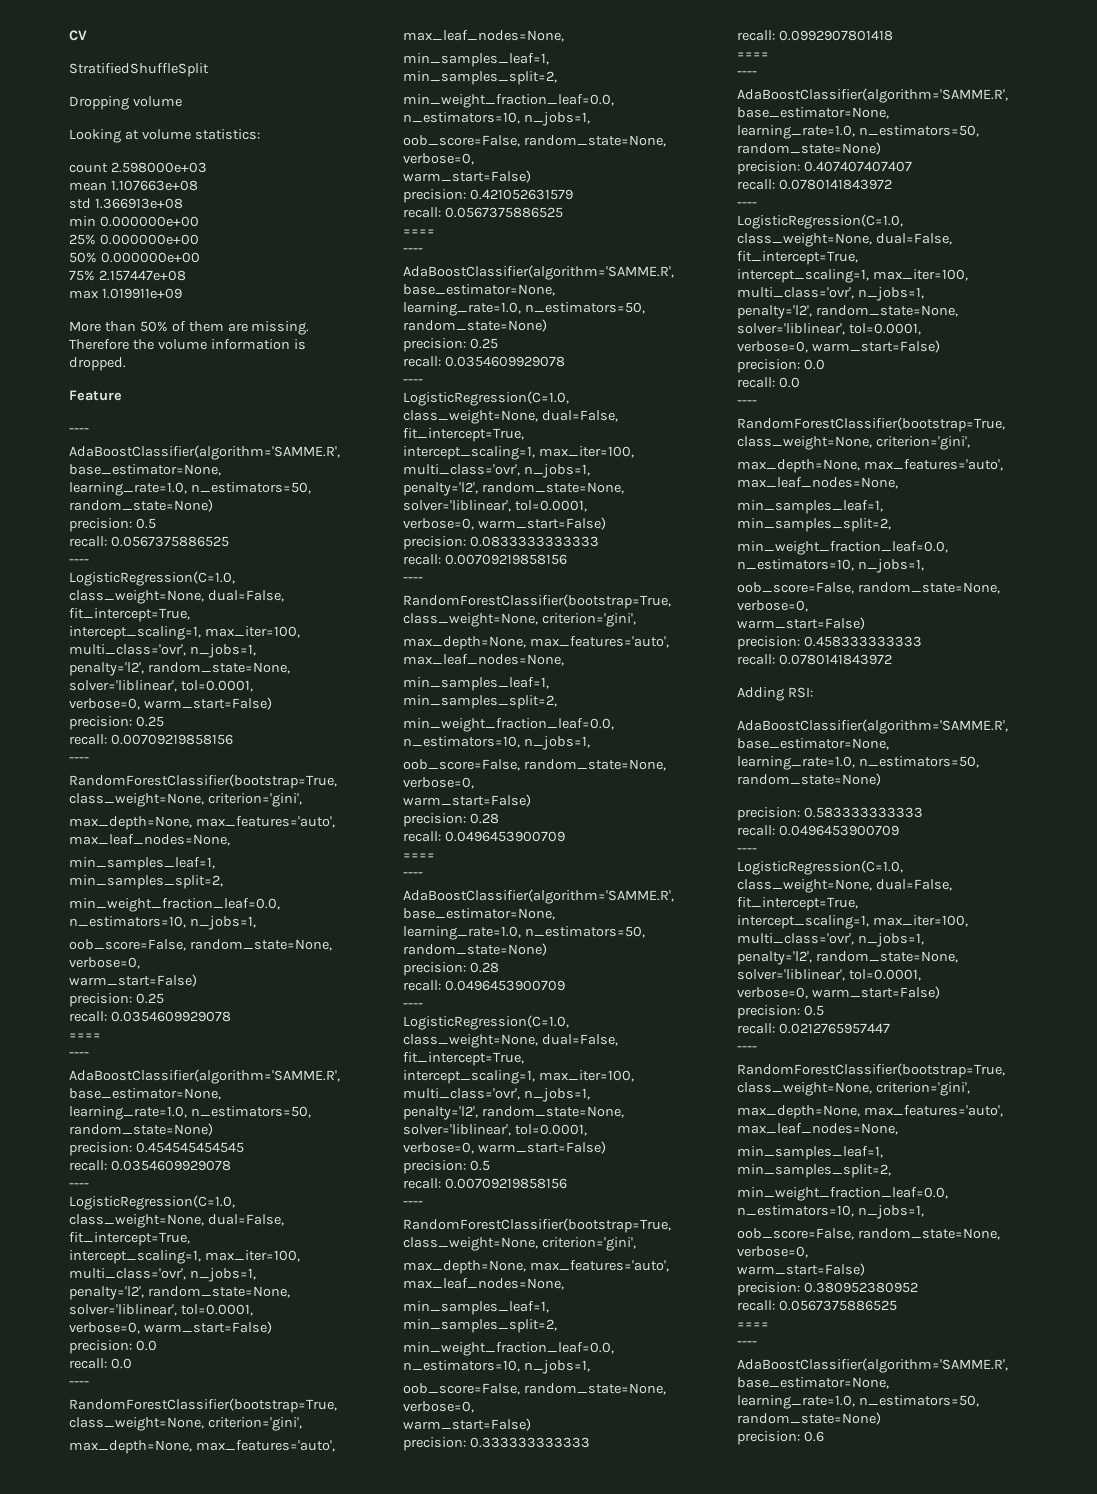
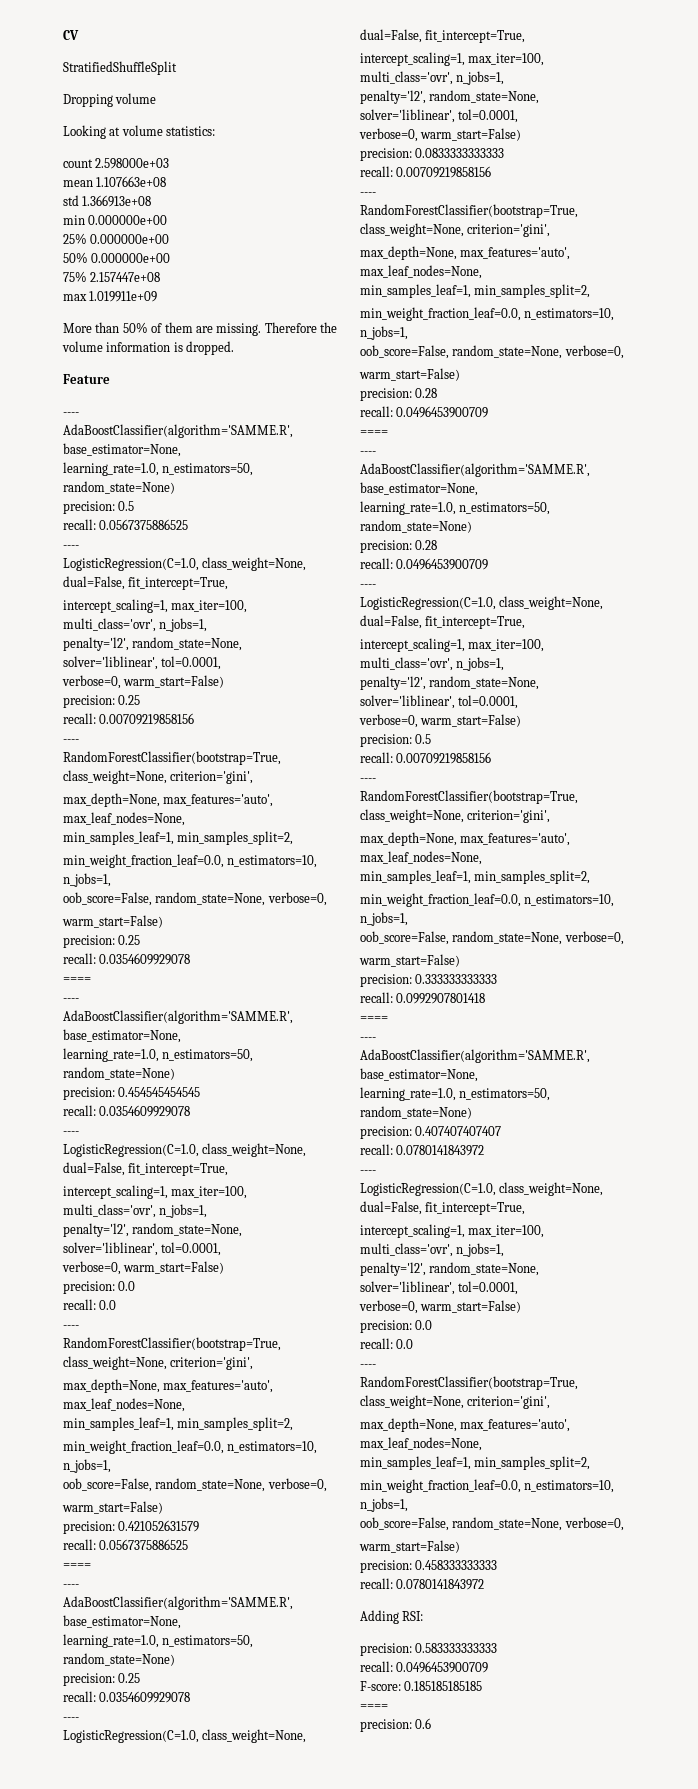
  Adding RSI:
- AdaBoostClassifier(algorithm='SAMME.R', base_estimator=None,
- learning_rate=1.0, n_estimators=50, random_state=None)
  precision: 0.583333333333
  recall: 0.0496453900709
- ----
- LogisticRegression(C=1.0, class_weight=None, dual=False, fit_intercept=True,
- intercept_scaling=1, max_iter=100, multi_class='ovr', n_jobs=1,
- penalty='l2', random_state=None, solver='liblinear', tol=0.0001,
- verbose=0, warm_start=False)
- precision: 0.5
- recall: 0.0212765957447
- ----
- RandomForestClassifier(bootstrap=True, class_weight=None, criterion='gini',
- max_depth=None, max_features='auto', max_leaf_nodes=None,
- min_samples_leaf=1, min_samples_split=2,
- min_weight_fraction_leaf=0.0, n_estimators=10, n_jobs=1,
- oob_score=False, random_state=None, verbose=0,
- warm_start=False)
- precision: 0.380952380952
- recall: 0.0567375886525
+ F-score: 0.185185185185
  ====
- ----
- AdaBoostClassifier(algorithm='SAMME.R', base_estimator=None,
- learning_rate=1.0, n_estimators=50, random_state=None)

